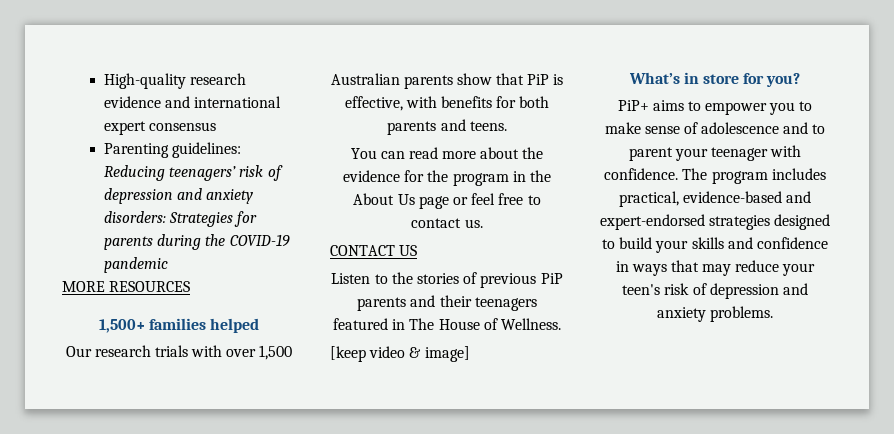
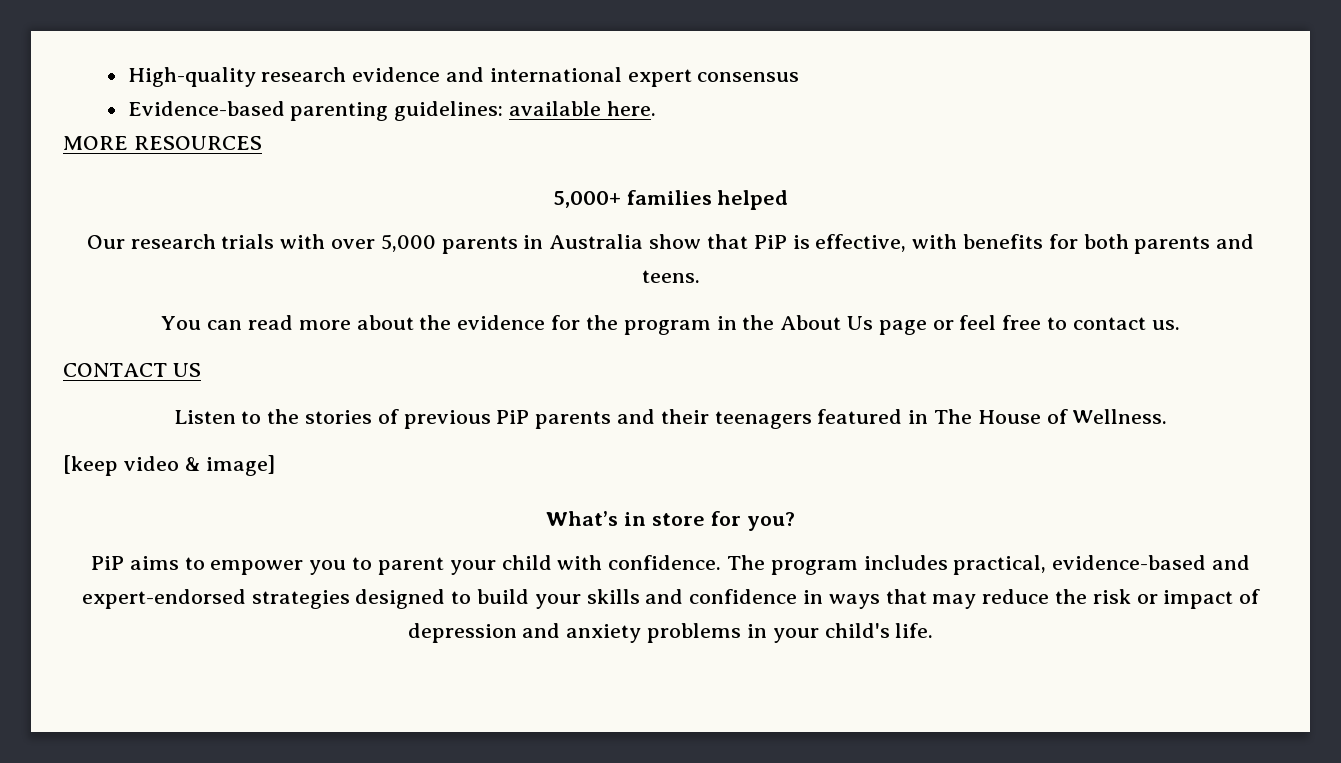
- Parenting guidelines: Reducing teenagers’ risk of depression and anxiety disorders: Strategies for parents during the COVID-19 pandemic
+ Evidence-based parenting guidelines: available here.
- 1,500+ families helped
+ 5,000+ families helped
- Our research trials with over 1,500 Australian parents show that PiP is effective, with benefits for both parents and teens.
+ Our research trials with over 5,000 parents in Australia show that PiP is effective, with benefits for both parents and teens.
- PiP+ aims to empower you to make sense of adolescence and to parent your teenager with confidence.
+ PiP aims to empower you to parent your child with confidence.
- The program includes practical, evidence-based and expert-endorsed strategies designed to build your skills and confidence in ways that may reduce your teen's risk of depression and anxiety problems.
+ The program includes practical, evidence-based and expert-endorsed strategies designed to build your skills and confidence in ways that may reduce the risk or impact of depression and anxiety problems in your child's life.

